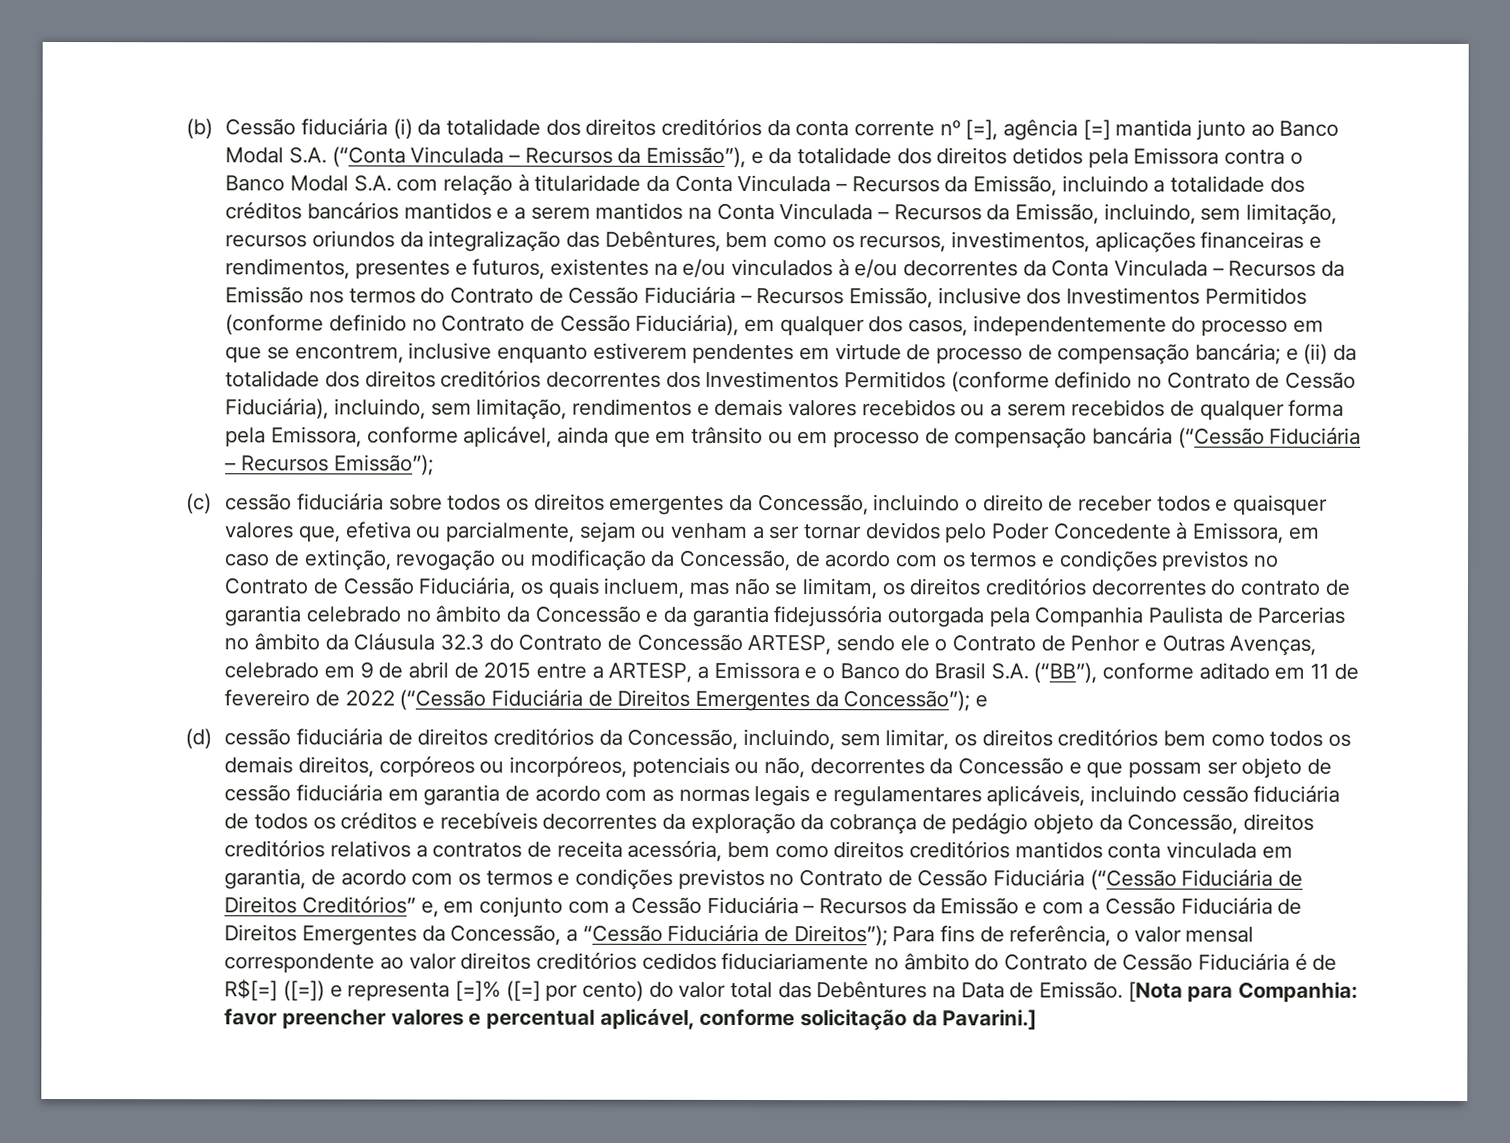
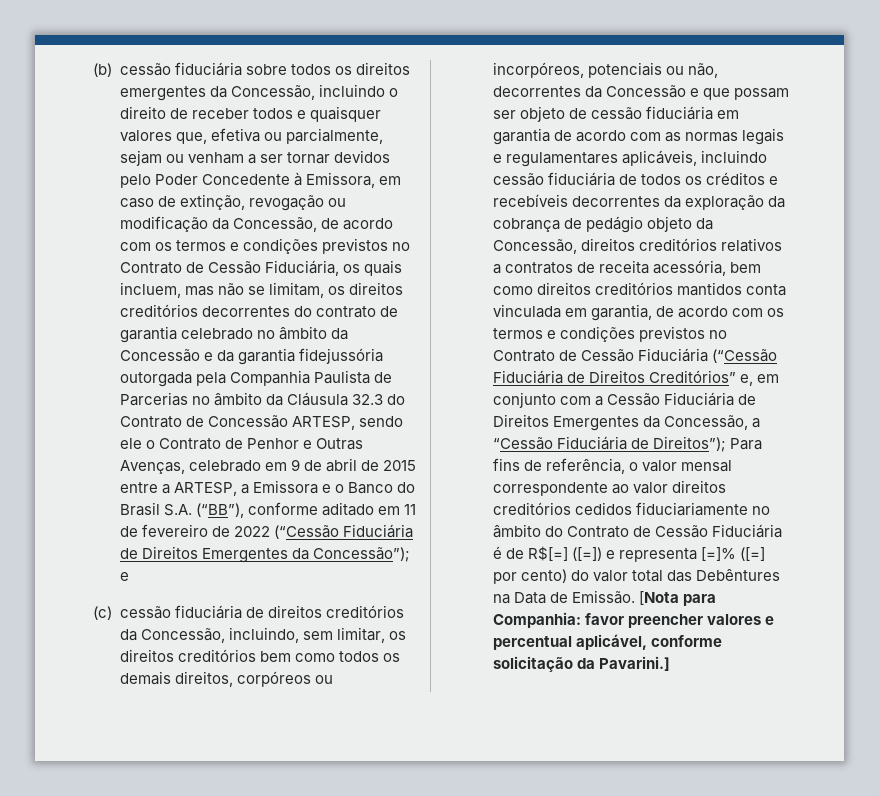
- (b) Cessão fiduciária (i) da totalidade dos direitos creditórios da conta corrente nº [=], agência [=] mantida junto ao Banco Modal S.A. (“Conta Vinculada – Recursos da Emissão”), e da totalidade dos direitos detidos pela Emissora contra o Banco Modal S.A. com relação à titularidade da Conta Vinculada – Recursos da Emissão, incluindo a totalidade dos créditos bancários mantidos e a serem mantidos na Conta Vinculada – Recursos da Emissão, incluindo, sem limitação, recursos oriundos da integralização das Debêntures, bem como os recursos, investimentos, aplicações financeiras e rendimentos, presentes e futuros, existentes na e/ou vinculados à e/ou decorrentes da Conta Vinculada – Recursos da Emissão nos termos do Contrato de Cessão Fiduciária – Recursos Emissão, inclusive dos Investimentos Permitidos (conforme definido no Contrato de Cessão Fiduciária), em qualquer dos casos, independentemente do processo em que se encontrem, inclusive enquanto estiverem pendentes em virtude de processo de compensação bancária; e (ii) da totalidade dos direitos creditórios decorrentes dos Investimentos Permitidos (conforme definido no Contrato de Cessão Fiduciária), incluindo, sem limitação, rendimentos e demais valores recebidos ou a serem recebidos de qualquer forma pela Emissora, conforme aplicável, ainda que em trânsito ou em processo de compensação bancária (“Cessão Fiduciária – Recursos Emissão”);
- (c) cessão fiduciária sobre todos os direitos emergentes da Concessão, incluindo o direito de receber todos e quaisquer valores que, efetiva ou parcialmente, sejam ou venham a ser tornar devidos pelo Poder Concedente à Emissora, em caso de extinção, revogação ou modificação da Concessão, de acordo com os termos e condições previstos no Contrato de Cessão Fiduciária, os quais incluem, mas não se limitam, os direitos creditórios decorrentes do contrato de garantia celebrado no âmbito da Concessão e da garantia fidejussória outorgada pela Companhia Paulista de Parcerias no âmbito da Cláusula 32.3 do Contrato de Concessão ARTESP, sendo ele o Contrato de Penhor e Outras Avenças, celebrado em 9 de abril de 2015 entre a ARTESP, a Emissora e o Banco do Brasil S.A. (“BB”), conforme aditado em 11 de fevereiro de 2022 (“Cessão Fiduciária de Direitos Emergentes da Concessão”);
+ (b) cessão fiduciária sobre todos os direitos emergentes da Concessão, incluindo o direito de receber todos e quaisquer valores que, efetiva ou parcialmente, sejam ou venham a ser tornar devidos pelo Poder Concedente à Emissora, em caso de extinção, revogação ou modificação da Concessão, de acordo com os termos e condições previstos no Contrato de Cessão Fiduciária, os quais incluem, mas não se limitam, os direitos creditórios decorrentes do contrato de garantia celebrado no âmbito da Concessão e da garantia fidejussória outorgada pela Companhia Paulista de Parcerias no âmbito da Cláusula 32.3 do Contrato de Concessão ARTESP, sendo ele o Contrato de Penhor e Outras Avenças, celebrado em 9 de abril de 2015 entre a ARTESP, a Emissora e o Banco do Brasil S.A. (“BB”), conforme aditado em 11 de fevereiro de 2022 (“Cessão Fiduciária de Direitos Emergentes da Concessão”);
- (d) cessão fiduciária de direitos creditórios da Concessão, incluindo, sem limitar, os direitos creditórios bem como todos os demais direitos, corpóreos ou incorpóreos, potenciais ou não, decorrentes da Concessão e que possam ser objeto de cessão fiduciária em garantia de acordo com as normas legais e regulamentares aplicáveis, incluindo cessão fiduciária de todos os créditos e recebíveis decorrentes da exploração da cobrança de pedágio objeto da Concessão, direitos creditórios relativos a contratos de receita acessória, bem como direitos creditórios mantidos conta vinculada em garantia, de acordo com os termos e condições previstos no Contrato de Cessão Fiduciária (“Cessão Fiduciária de Direitos Creditórios” e, em conjunto com a Cessão Fiduciária – Recursos da Emissão e com a Cessão Fiduciária de Direitos Emergentes da Concessão, a “Cessão Fiduciária de Direitos”);
+ (c) cessão fiduciária de direitos creditórios da Concessão, incluindo, sem limitar, os direitos creditórios bem como todos os demais direitos, corpóreos ou incorpóreos, potenciais ou não, decorrentes da Concessão e que possam ser objeto de cessão fiduciária em garantia de acordo com as normas legais e regulamentares aplicáveis, incluindo cessão fiduciária de todos os créditos e recebíveis decorrentes da exploração da cobrança de pedágio objeto da Concessão, direitos creditórios relativos a contratos de receita acessória, bem como direitos creditórios mantidos conta vinculada em garantia, de acordo com os termos e condições previstos no Contrato de Cessão Fiduciária (“Cessão Fiduciária de Direitos Creditórios” e, em conjunto com a Cessão Fiduciária de Direitos Emergentes da Concessão, a “Cessão Fiduciária de Direitos”);

